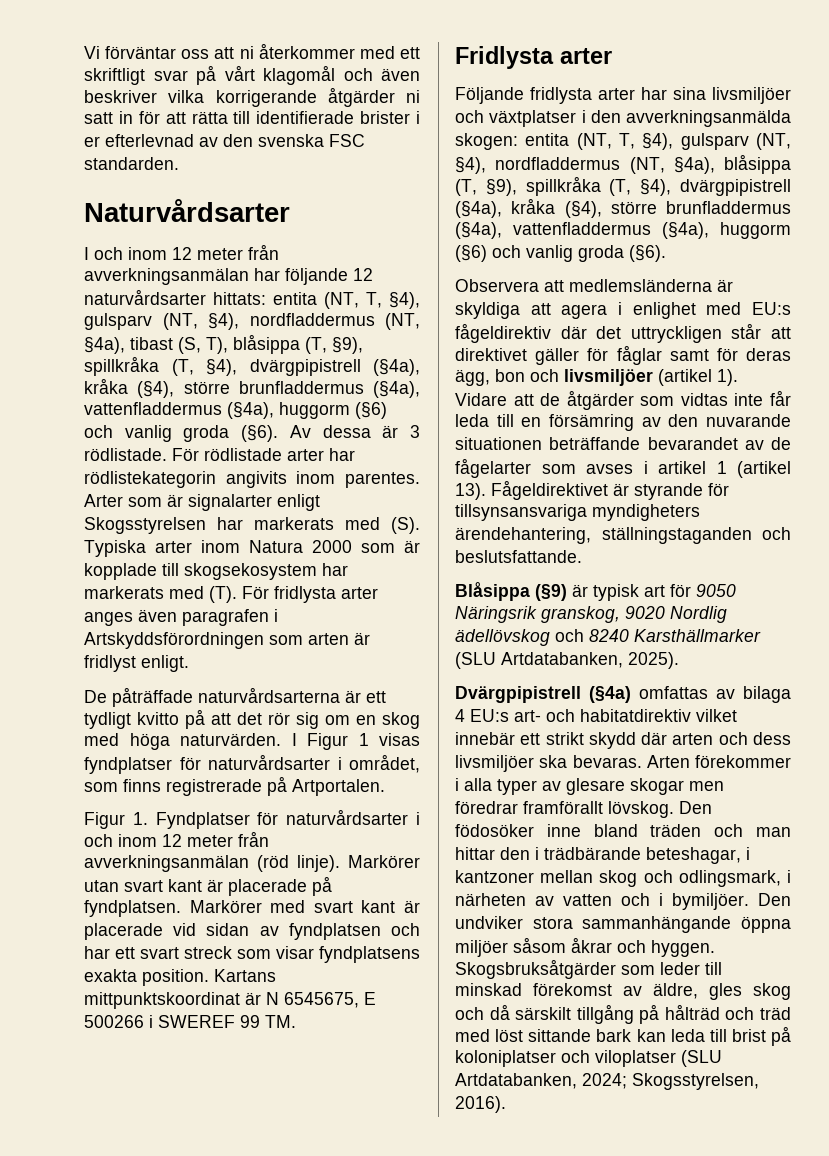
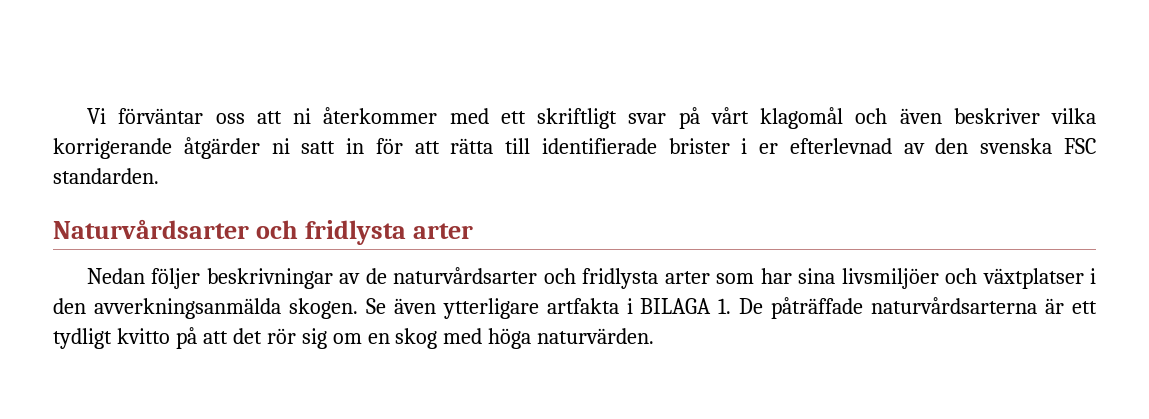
- Naturvårdsarter
- I och inom 12 meter från avverkningsanmälan har följande 12 naturvårdsarter hittats: entita (NT, T, §4), gulsparv (NT, §4), nordfladdermus (NT, §4a), tibast (S, T), blåsippa (T, §9), spillkråka (T, §4), dvärgpipistrell (§4a), kråka (§4), större brunfladdermus (§4a), vattenfladdermus (§4a), huggorm (§6) och vanlig groda (§6). Av dessa är 3 rödlistade. För rödlistade arter har rödlistekategorin angivits inom parentes. Arter som är signalarter enligt Skogsstyrelsen har markerats med (S). Typiska arter inom Natura 2000 som är kopplade till skogsekosystem har markerats med (T). För fridlysta arter anges även paragrafen i Artskyddsförordningen som arten är fridlyst enligt.
- De påträffade naturvårdsarterna är ett tydligt kvitto på att det rör sig om en skog med höga naturvärden. I Figur 1 visas fyndplatser för naturvårdsarter i området, som finns registrerade på Artportalen.
- Figur 1. Fyndplatser för naturvårdsarter i och inom 12 meter från avverkningsanmälan (röd linje). Markörer utan svart kant är placerade på fyndplatsen. Markörer med svart kant är placerade vid sidan av fyndplatsen och har ett svart streck som visar fyndplatsens exakta position. Kartans mittpunktskoordinat är N 6545675, E 500266 i SWEREF 99 TM.
- Fridlysta arter
- Följande fridlysta arter har sina livsmiljöer och växtplatser i den avverkningsanmälda skogen: entita (NT, T, §4), gulsparv (NT, §4), nordfladdermus (NT, §4a), blåsippa (T, §9), spillkråka (T, §4), dvärgpipistrell (§4a), kråka (§4), större brunfladdermus (§4a), vattenfladdermus (§4a), huggorm (§6) och vanlig groda (§6).
- Observera att medlemsländerna är skyldiga att agera i enlighet med EU:s fågeldirektiv där det uttryckligen står att direktivet gäller för fåglar samt för deras ägg, bon och livsmiljöer (artikel 1). Vidare att de åtgärder som vidtas inte får leda till en försämring av den nuvarande situationen beträffande bevarandet av de fågelarter som avses i artikel 1 (artikel 13). Fågeldirektivet är styrande för tillsynsansvariga myndigheters ärendehantering, ställningstaganden och beslutsfattande.
- Blåsippa (§9) är typisk art för 9050 Näringsrik granskog, 9020 Nordlig ädellövskog och 8240 Karsthällmarker (SLU Artdatabanken, 2025).
- Dvärgpipistrell (§4a) omfattas av bilaga 4 EU:s art- och habitatdirektiv vilket innebär ett strikt skydd där arten och dess livsmiljöer ska bevaras. Arten förekommer i alla typer av glesare skogar men föredrar framförallt lövskog. Den födosöker inne bland träden och man hittar den i trädbärande beteshagar, i kantzoner mellan skog och odlingsmark, i närheten av vatten och i bymiljöer. Den undviker stora sammanhängande öppna miljöer såsom åkrar och hyggen. Skogsbruksåtgärder som leder till minskad förekomst av äldre, gles skog och då särskilt tillgång på hålträd och träd med löst sittande bark kan leda till brist på koloniplatser och viloplatser (SLU Artdatabanken, 2024; Skogsstyrelsen, 2016).
+ Naturvårdsarter och fridlysta arter
+ Nedan följer beskrivningar av de naturvårdsarter och fridlysta arter som har sina livsmiljöer och växtplatser i den avverkningsanmälda skogen. Se även ytterligare artfakta i BILAGA 1. De påträffade naturvårdsarterna är ett tydligt kvitto på att det rör sig om en skog med höga naturvärden.

